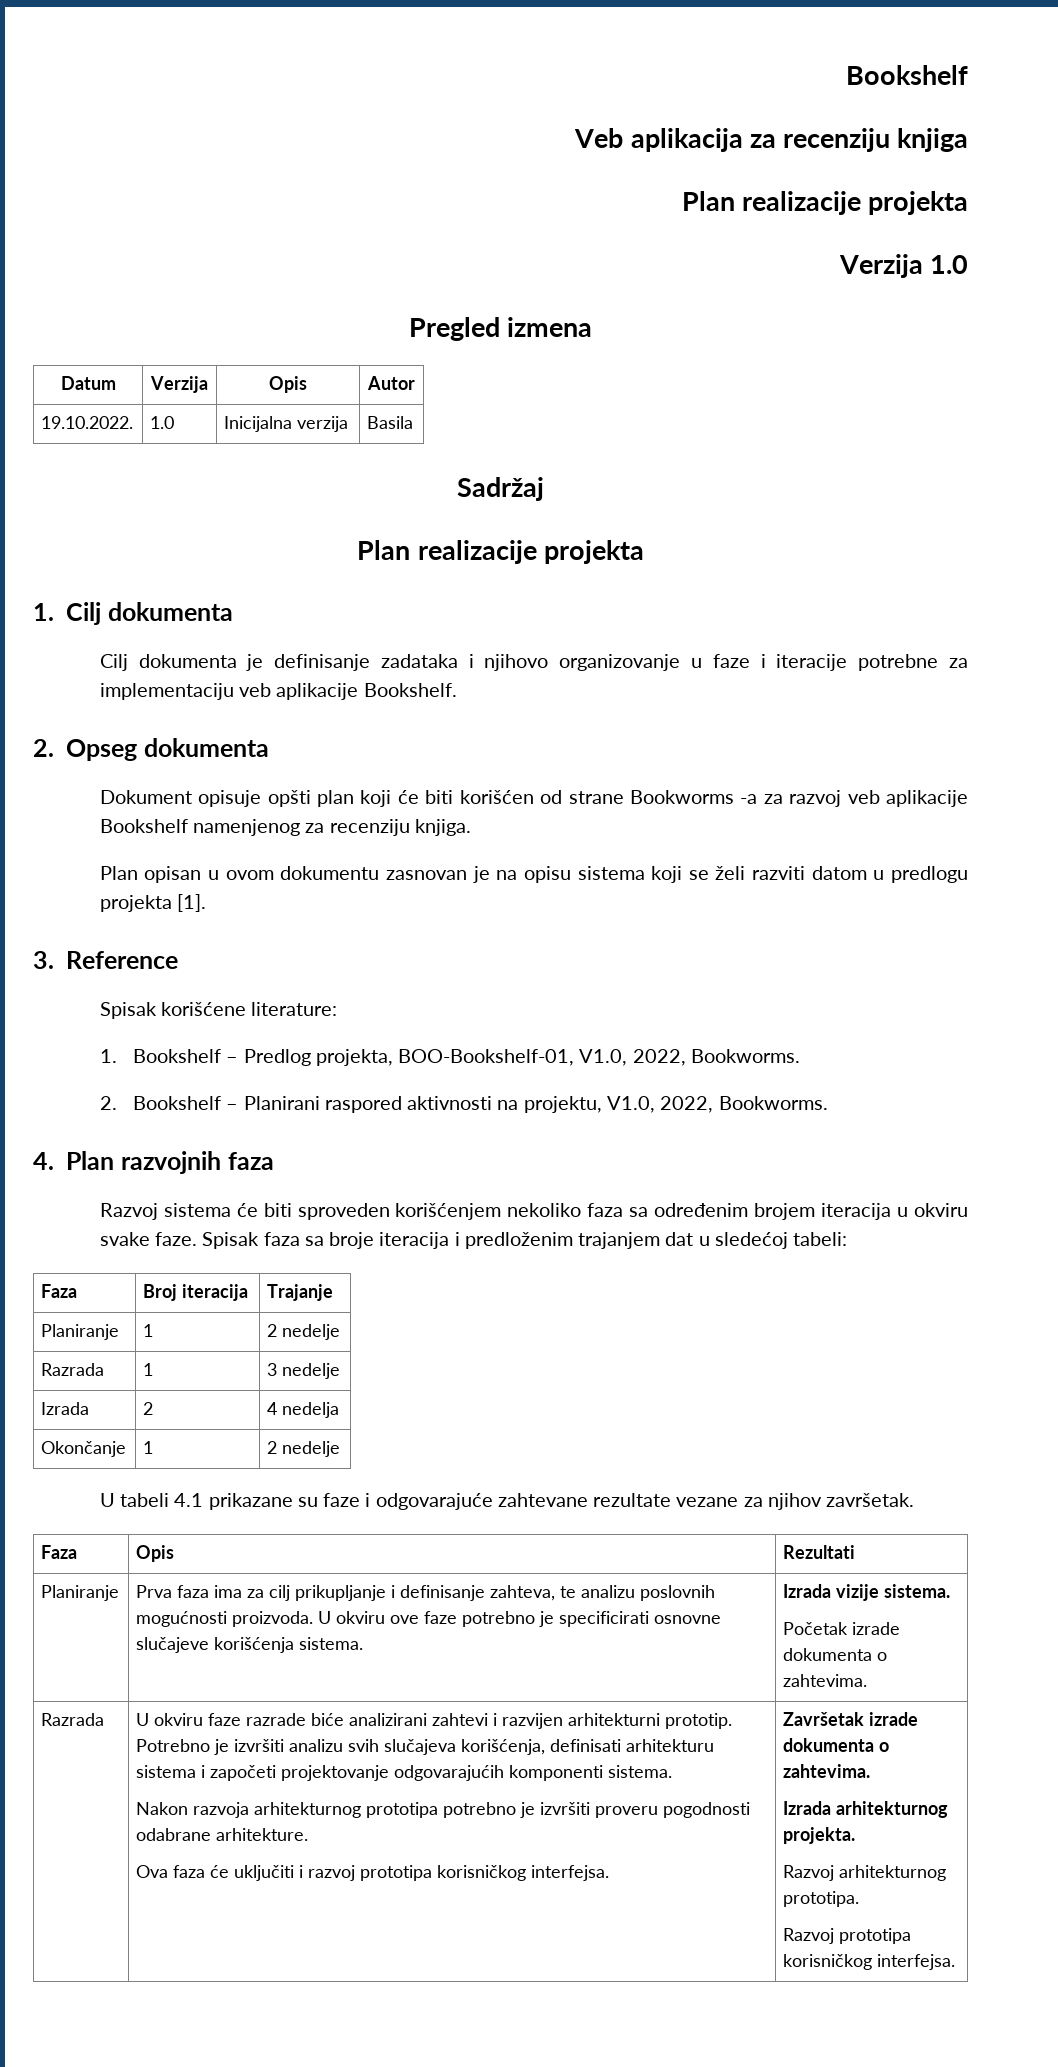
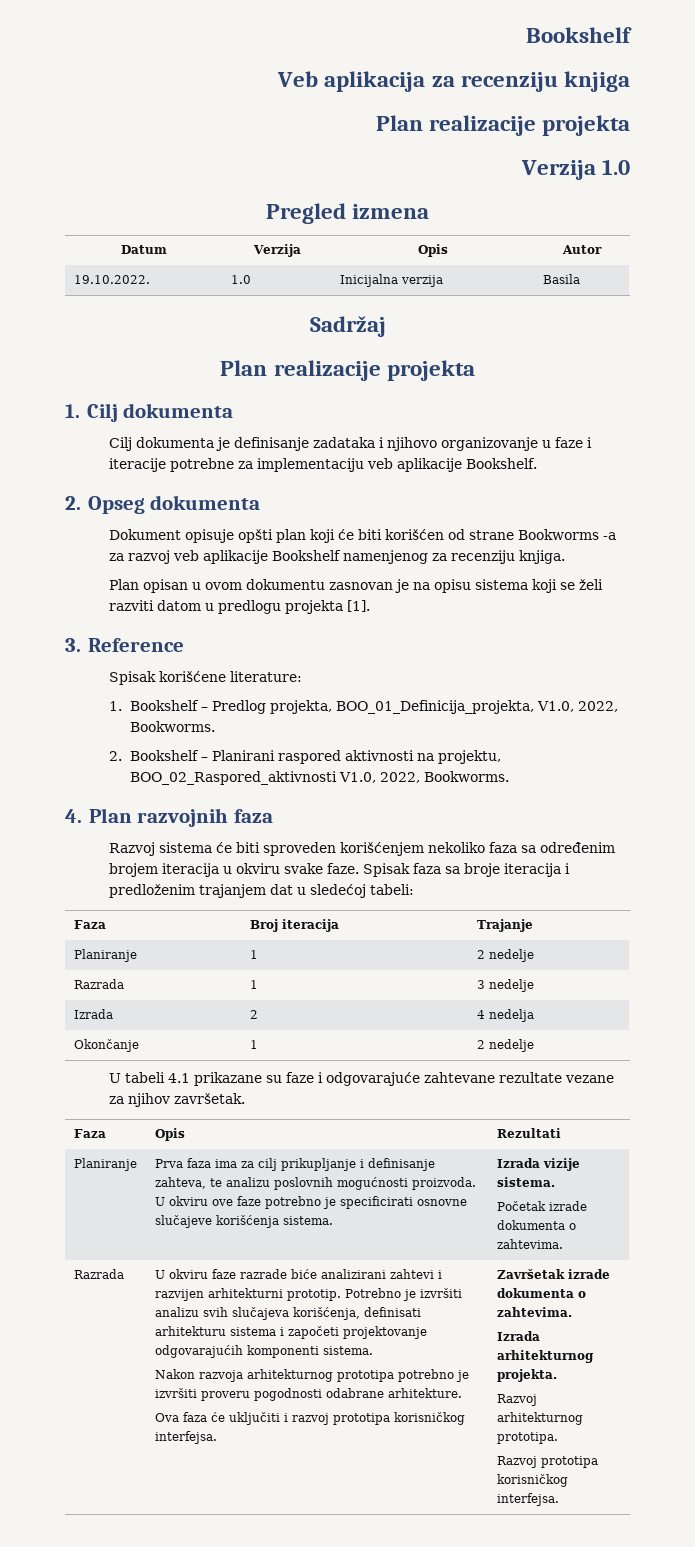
- 1. Bookshelf – Predlog projekta, BOO-Bookshelf-01, V1.0, 2022, Bookworms.
+ 1. Bookshelf – Predlog projekta, BOO_01_Definicija_projekta, V1.0, 2022, Bookworms.
- 2. Bookshelf – Planirani raspored aktivnosti na projektu, V1.0, 2022, Bookworms.
+ 2. Bookshelf – Planirani raspored aktivnosti na projektu, BOO_02_Raspored_aktivnosti V1.0, 2022, Bookworms.

